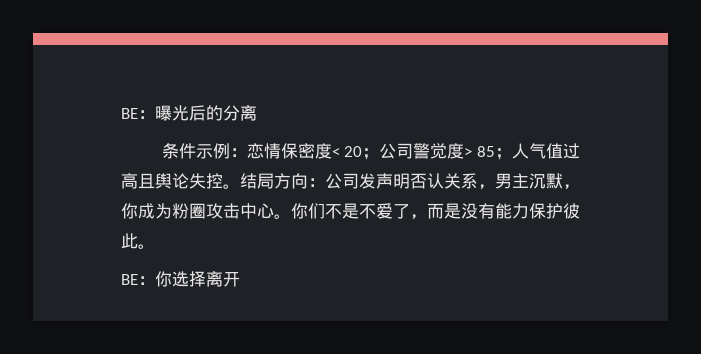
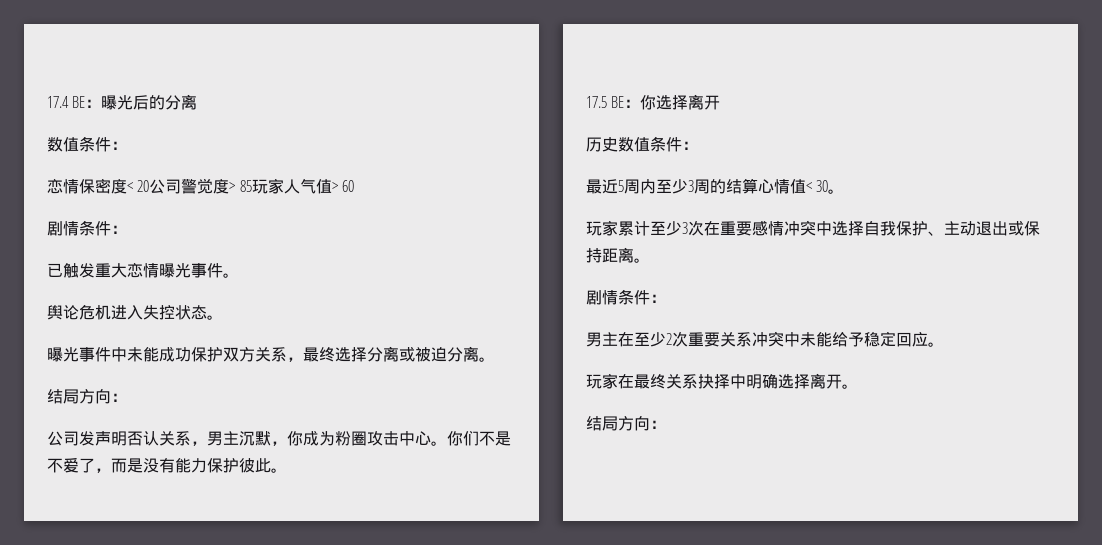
- BE：曝光后的分离
- 条件示例：恋情保密度< 20；公司警觉度> 85；人气值过高且舆论失控。结局方向：公司发声明否认关系，男主沉默，你成为粉圈攻击中心。
+ 17.4 BE：曝光后的分离
+ 数值条件：
+ 恋情保密度< 20公司警觉度> 85玩家人气值> 60
+ 剧情条件：
+ 已触发重大恋情曝光事件。
+ 舆论危机进入失控状态。
+ 曝光事件中未能成功保护双方关系，最终选择分离或被迫分离。
+ 结局方向：
+ 公司发声明否认关系，男主沉默，你成为粉圈攻击中心。
- BE：你选择离开
+ 17.5 BE：你选择离开
+ 历史数值条件：
+ 最近5周内至少3周的结算心情值< 30。
+ 玩家累计至少3次在重要感情冲突中选择自我保护、主动退出或保持距离。
+ 剧情条件：
+ 男主在至少2次重要关系冲突中未能给予稳定回应。
+ 玩家在最终关系抉择中明确选择离开。
+ 结局方向：

